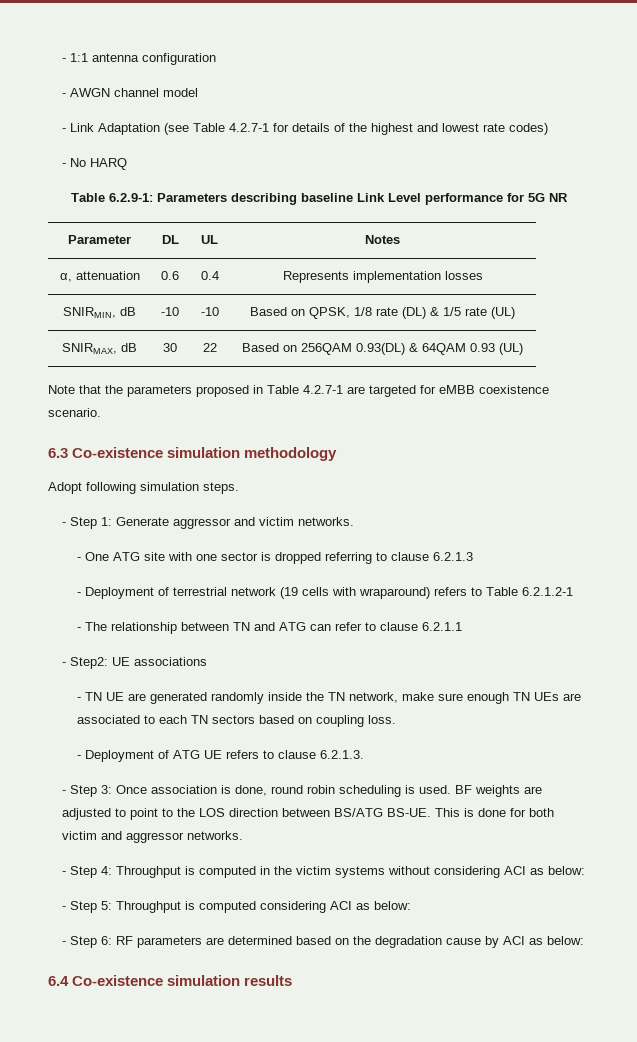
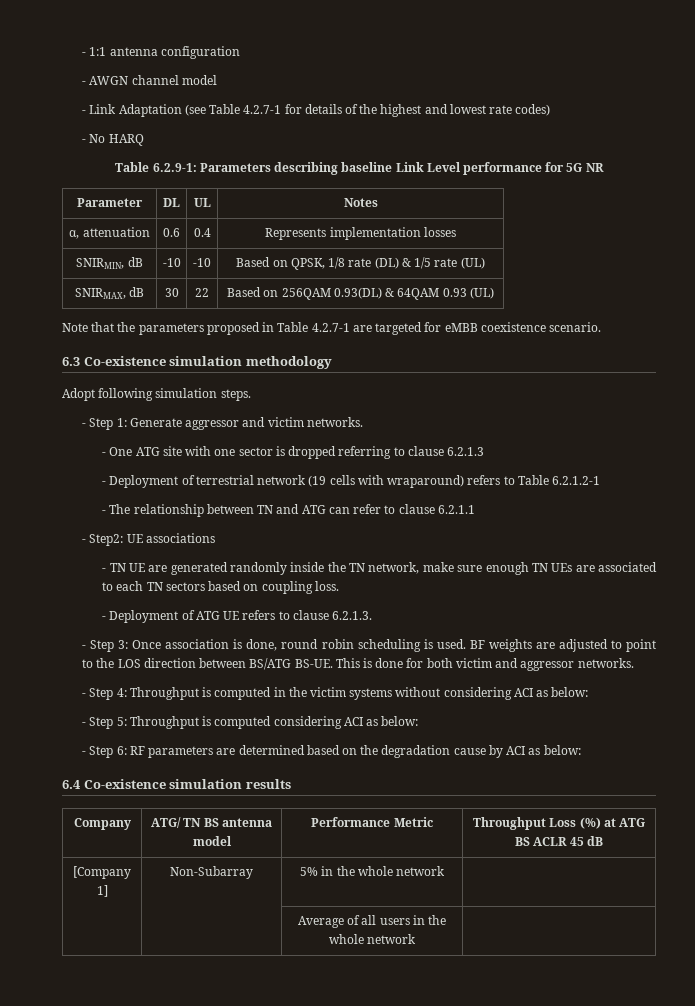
+ Company | ATG/ TN BS antenna model | Performance Metric | Throughput Loss (%) at ATG BS ACLR 45 dB
+ [Company 1] | Non-Subarray | 5% in the whole network |
+ | | Average of all users in the whole network |

